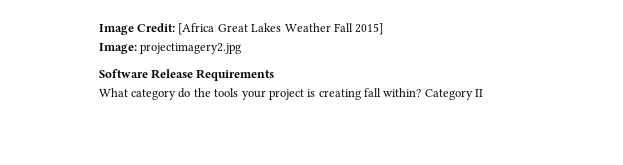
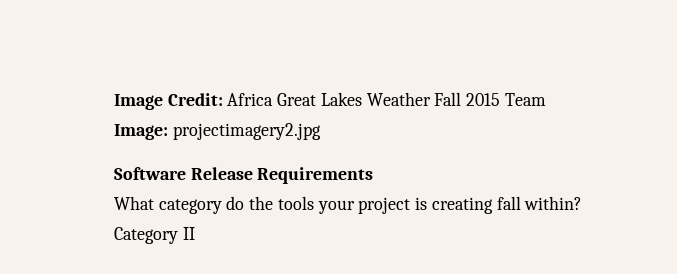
- Image Credit: [Africa Great Lakes Weather Fall 2015]
+ Image Credit: Africa Great Lakes Weather Fall 2015 Team

